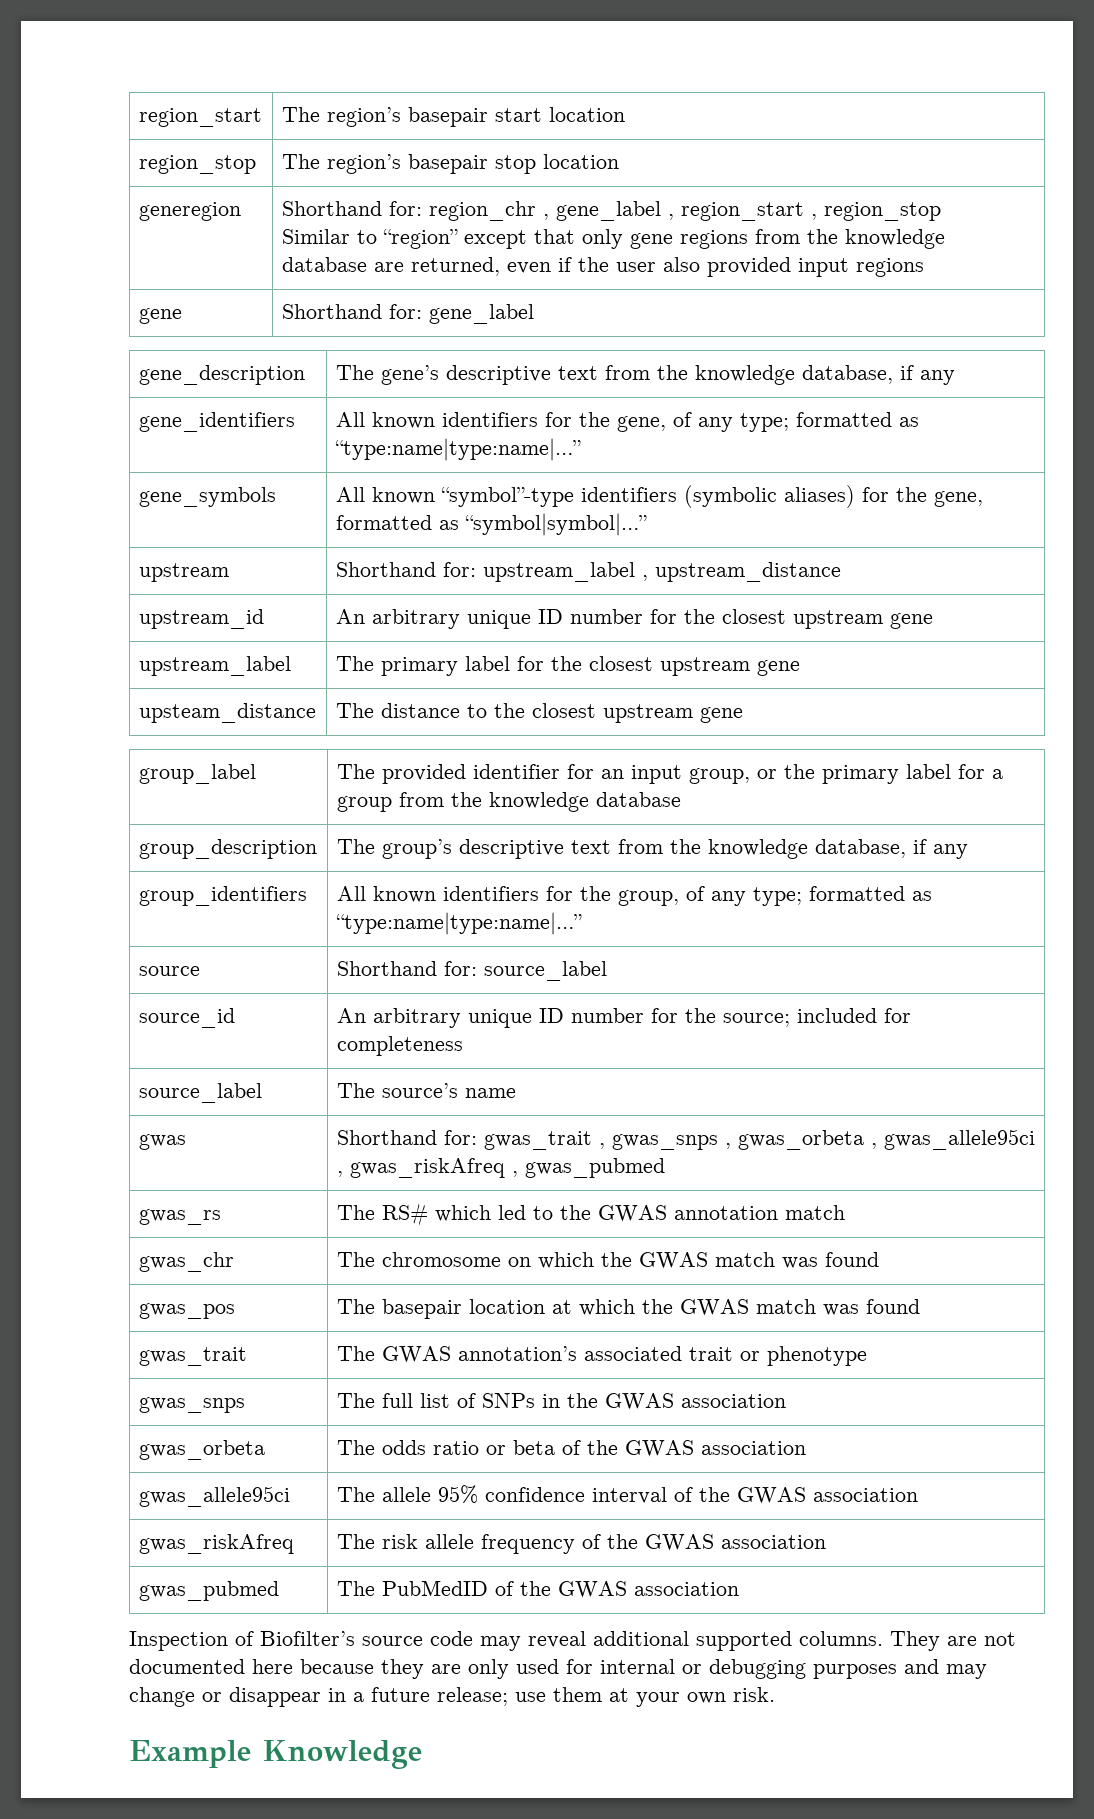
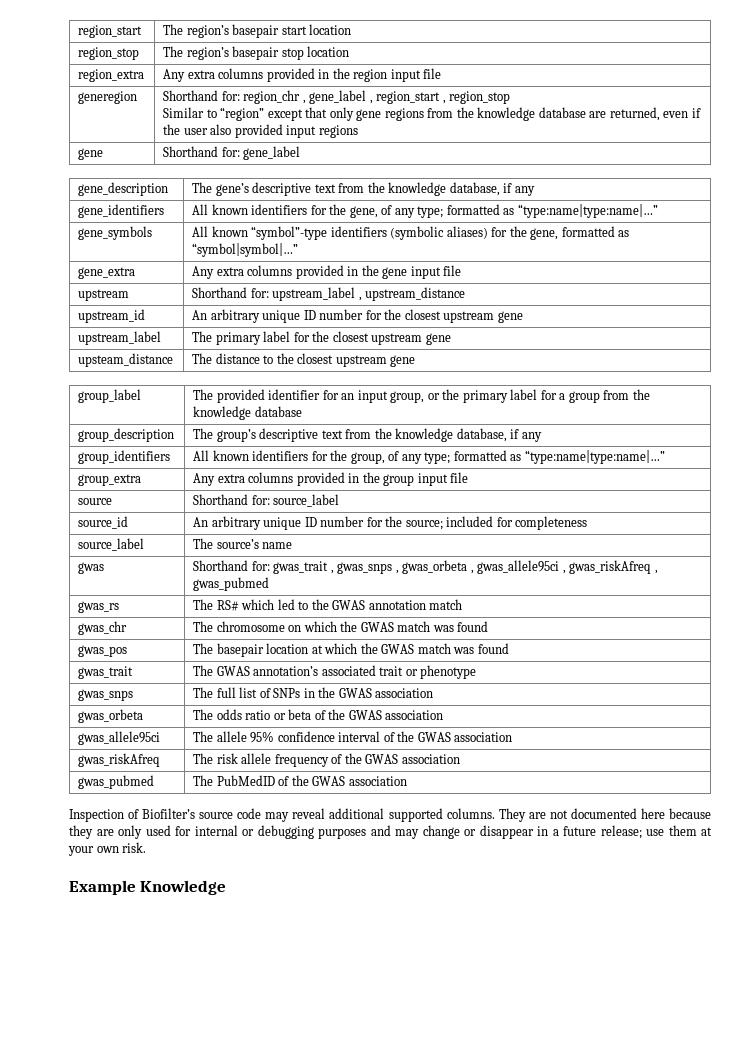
+ region_extra | Any extra columns provided in the region input file
+ gene_extra | Any extra columns provided in the gene input file
+ group_extra | Any extra columns provided in the group input file

